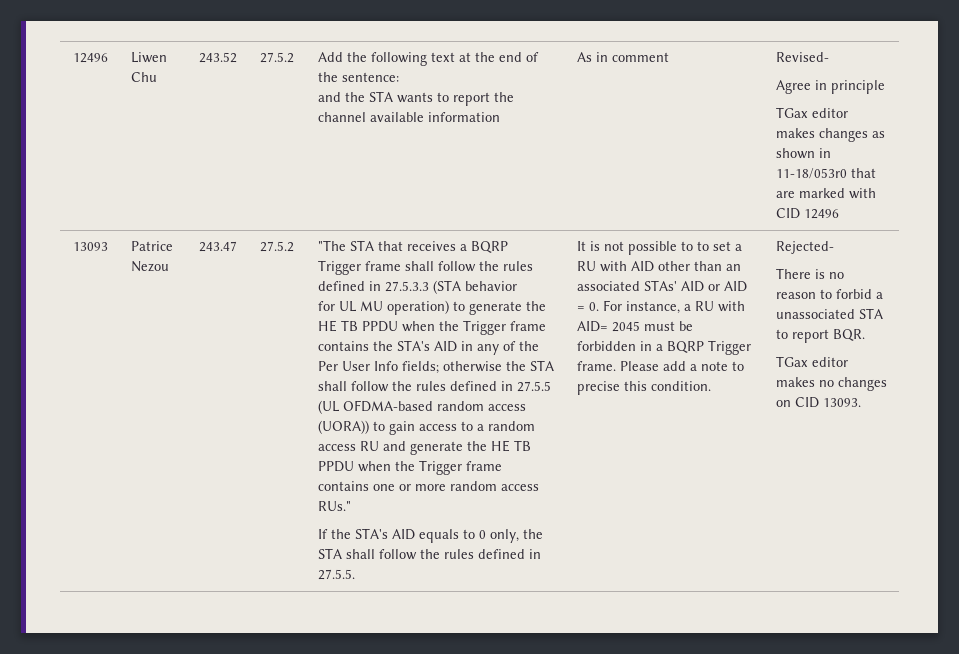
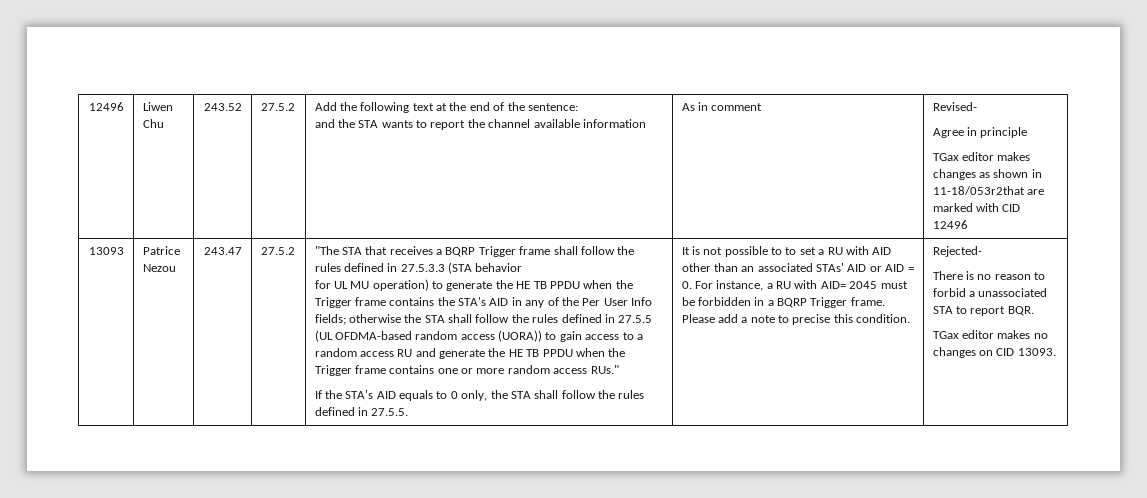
- TGax editor makes changes as shown in 11-18/053r0 that are marked with CID 12496
+ TGax editor makes changes as shown in 11-18/053r2that are marked with CID 12496

